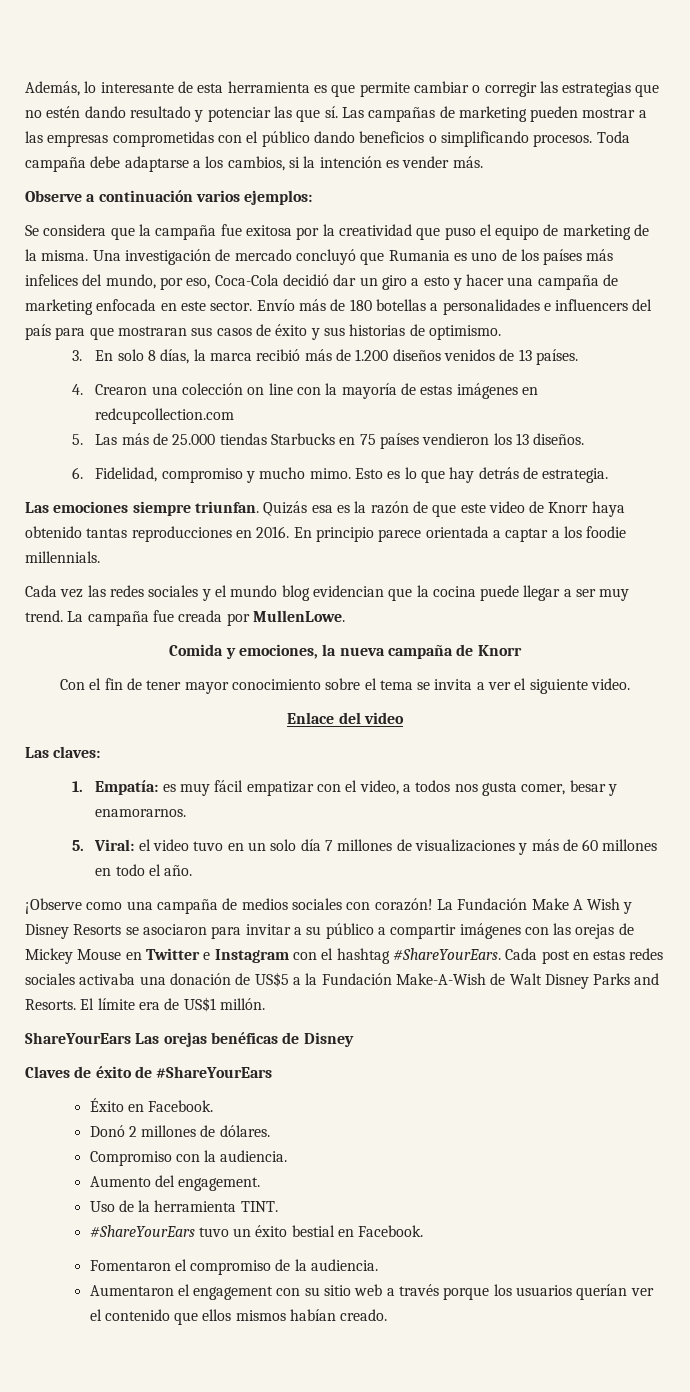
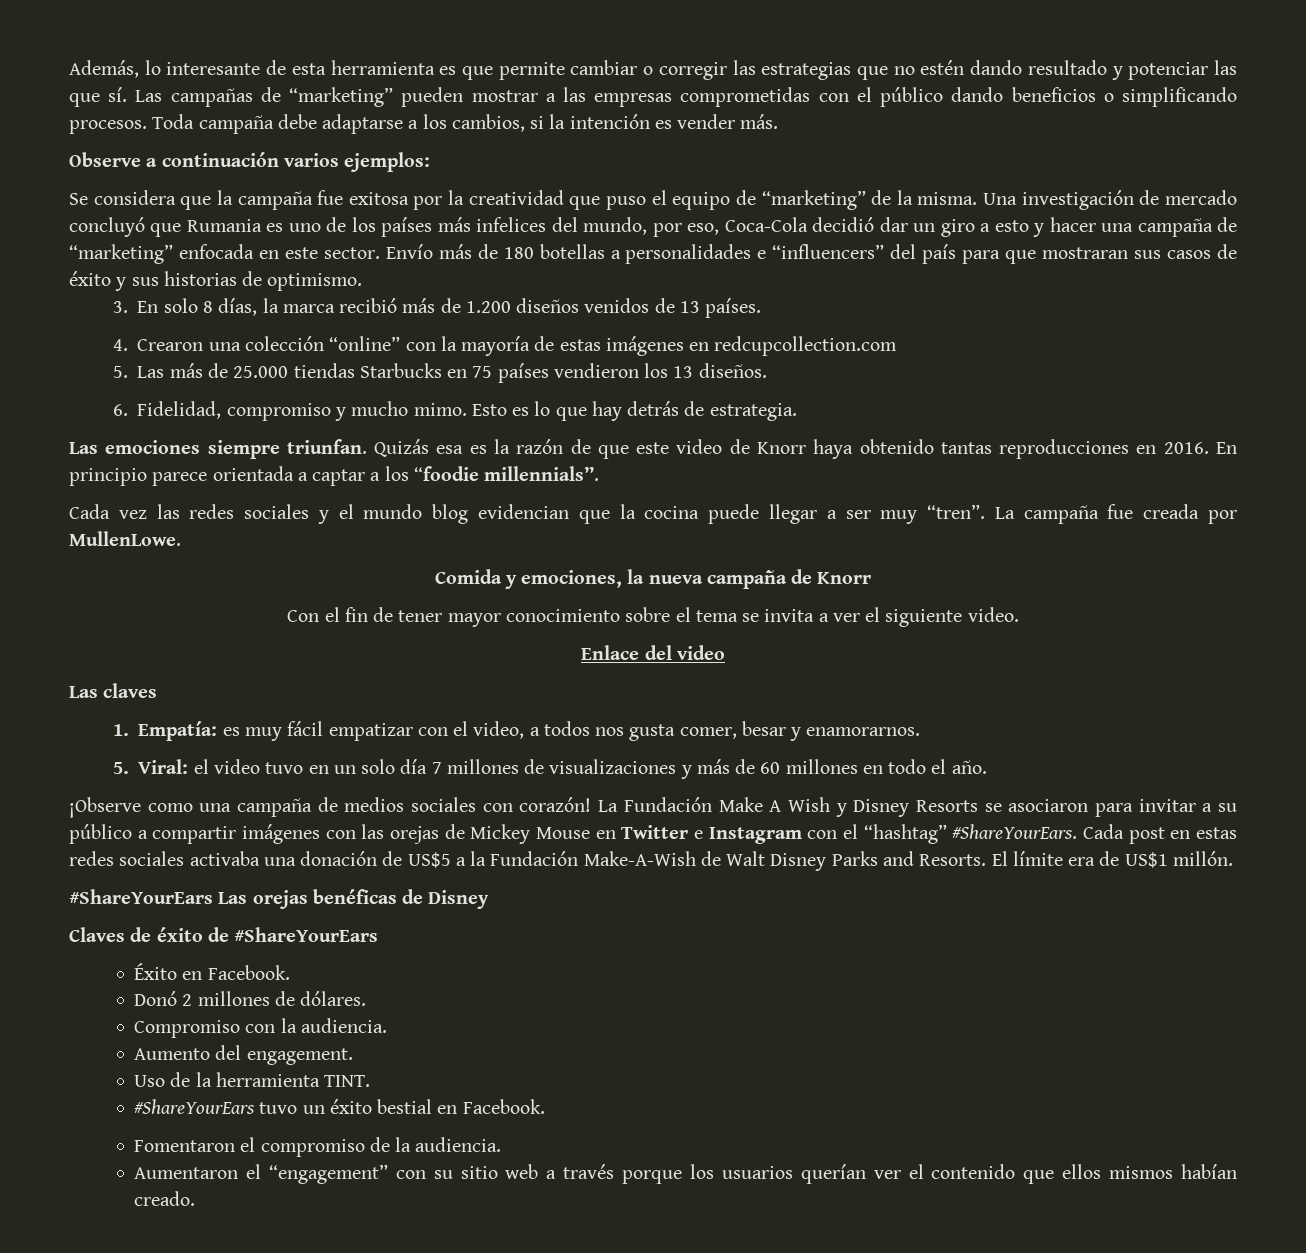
- Las campañas de marketing pueden mostrar a las empresas comprometidas con el público dando beneficios o simplificando procesos.
+ Las campañas de “marketing” pueden mostrar a las empresas comprometidas con el público dando beneficios o simplificando procesos.
- Se considera que la campaña fue exitosa por la creatividad que puso el equipo de marketing de la misma.
+ Se considera que la campaña fue exitosa por la creatividad que puso el equipo de “marketing” de la misma.
- Una investigación de mercado concluyó que Rumania es uno de los países más infelices del mundo, por eso, Coca-Cola decidió dar un giro a esto y hacer una campaña de marketing enfocada en este sector.
+ Una investigación de mercado concluyó que Rumania es uno de los países más infelices del mundo, por eso, Coca-Cola decidió dar un giro a esto y hacer una campaña de “marketing” enfocada en este sector.
- Envío más de 180 botellas a personalidades e influencers del país para que mostraran sus casos de éxito y sus historias de optimismo.
+ Envío más de 180 botellas a personalidades e “influencers” del país para que mostraran sus casos de éxito y sus historias de optimismo.
- 4. Crearon una colección on line con la mayoría de estas imágenes en redcupcollection.com
+ 4. Crearon una colección “online” con la mayoría de estas imágenes en redcupcollection.com
- En principio parece orientada a captar a los foodie millennials.
+ En principio parece orientada a captar a los “foodie millennials”.
- Cada vez las redes sociales y el mundo blog evidencian que la cocina puede llegar a ser muy trend.
+ Cada vez las redes sociales y el mundo blog evidencian que la cocina puede llegar a ser muy “tren”.
- Las claves:
+ Las claves
- La Fundación Make A Wish y Disney Resorts se asociaron para invitar a su público a compartir imágenes con las orejas de Mickey Mouse en Twitter e Instagram con el hashtag #ShareYourEars.
+ La Fundación Make A Wish y Disney Resorts se asociaron para invitar a su público a compartir imágenes con las orejas de Mickey Mouse en Twitter e Instagram con el “hashtag” #ShareYourEars.
- ShareYourEars Las orejas benéficas de Disney
+ #ShareYourEars Las orejas benéficas de Disney
- Aumentaron el engagement con su sitio web a través porque los usuarios querían ver el contenido que ellos mismos habían creado.
+ Aumentaron el “engagement” con su sitio web a través porque los usuarios querían ver el contenido que ellos mismos habían creado.

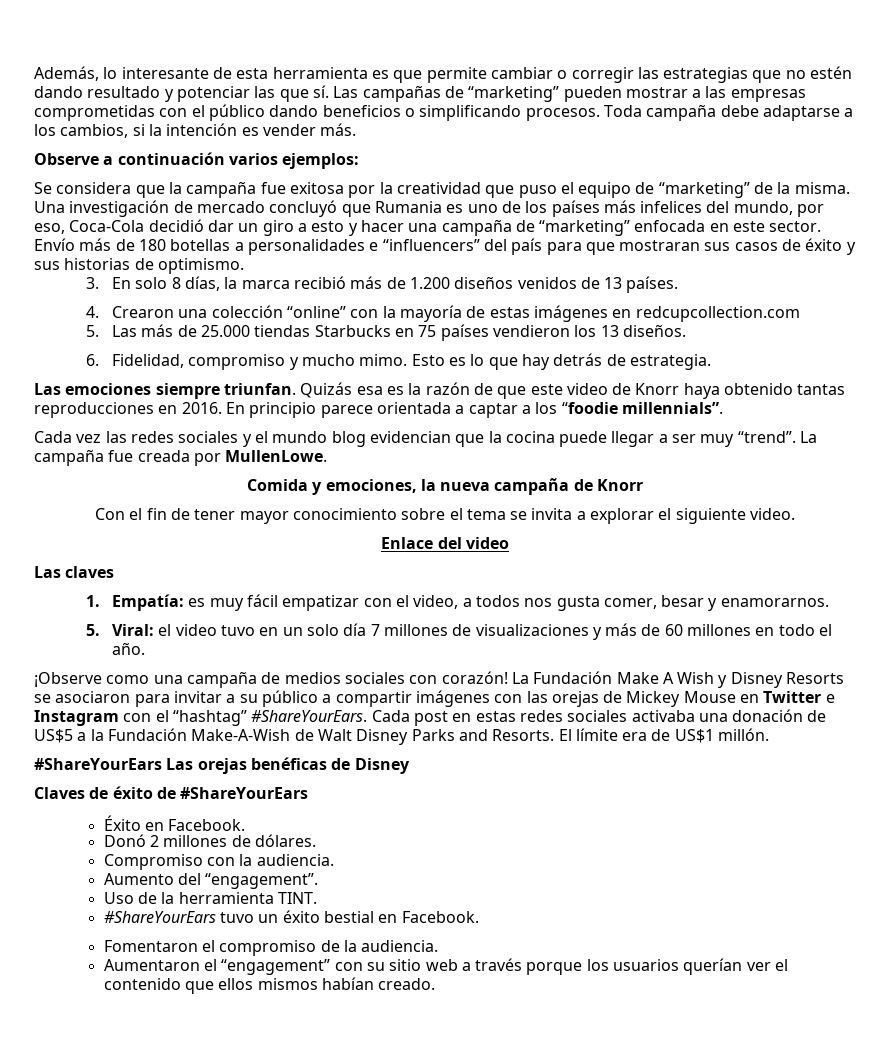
- Cada vez las redes sociales y el mundo blog evidencian que la cocina puede llegar a ser muy “tren”.
+ Cada vez las redes sociales y el mundo blog evidencian que la cocina puede llegar a ser muy “trend”.
- Con el fin de tener mayor conocimiento sobre el tema se invita a ver el siguiente video.
+ Con el fin de tener mayor conocimiento sobre el tema se invita a explorar el siguiente video.
- Aumento del engagement.
+ Aumento del “engagement”.

